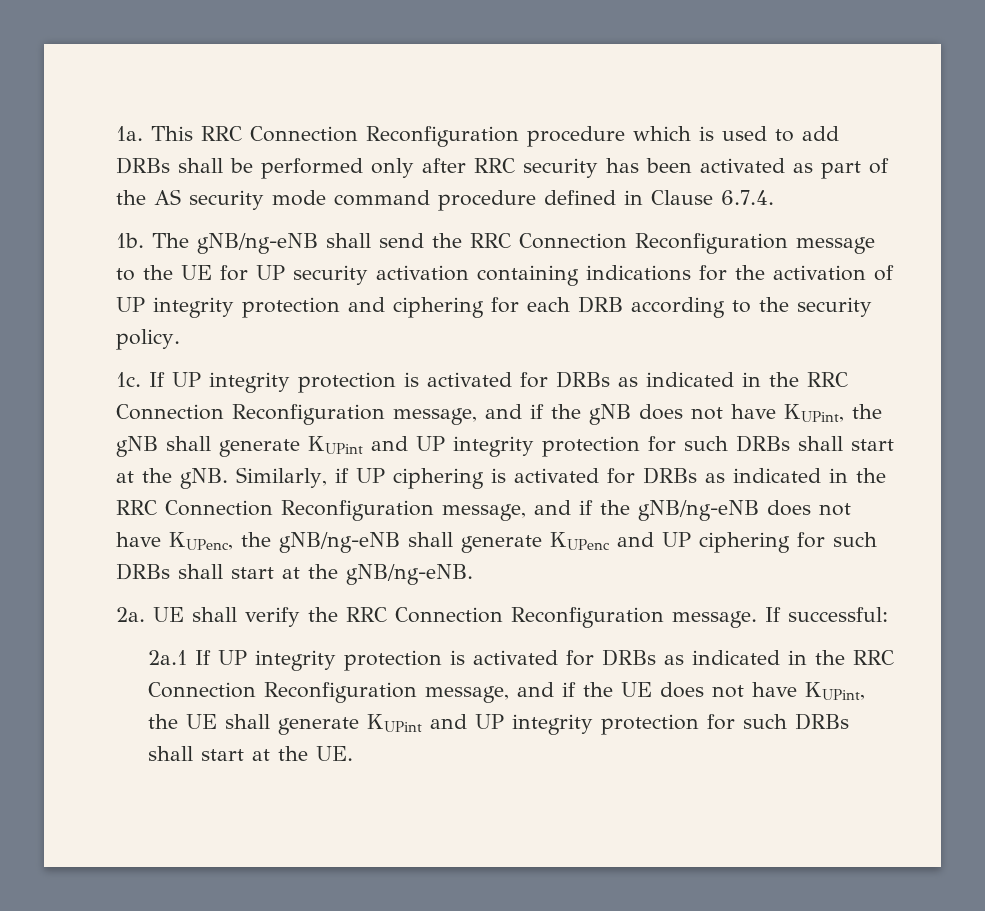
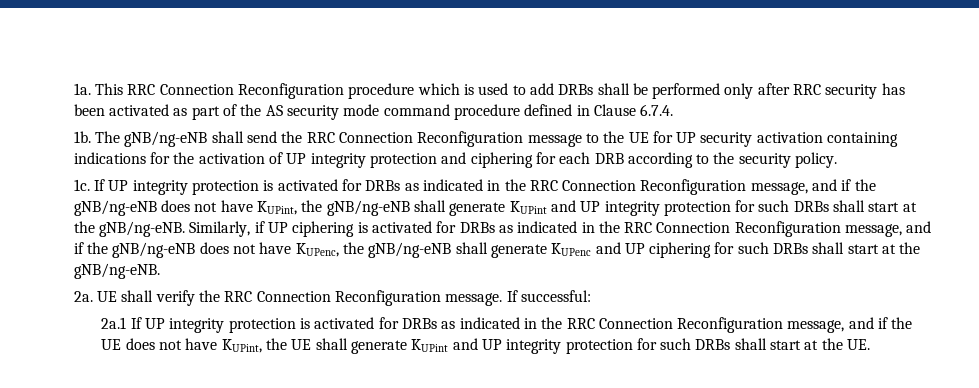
- If UP integrity protection is activated for DRBs as indicated in the RRC Connection Reconfiguration message, and if the gNB does not have KUPint, the gNB shall generate KUPint and UP integrity protection for such DRBs shall start at the gNB.
+ If UP integrity protection is activated for DRBs as indicated in the RRC Connection Reconfiguration message, and if the gNB/ng-eNB does not have KUPint, the gNB/ng-eNB shall generate KUPint and UP integrity protection for such DRBs shall start at the gNB/ng-eNB.

